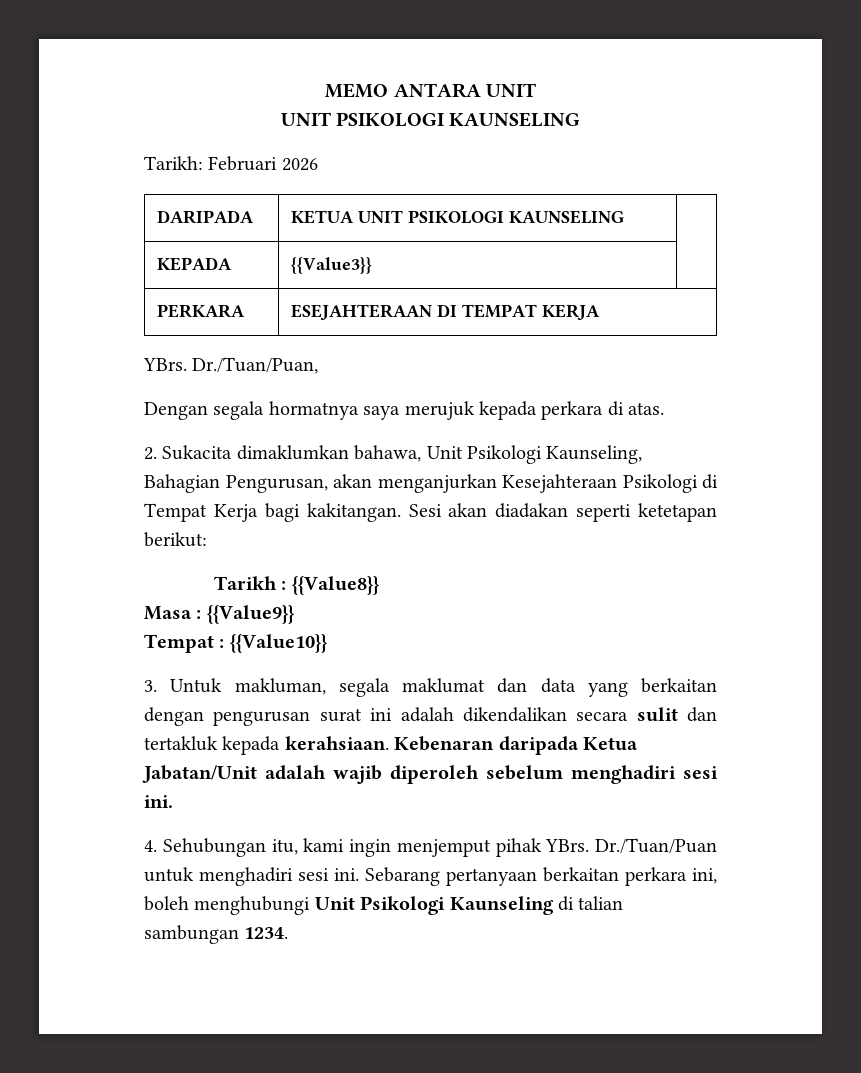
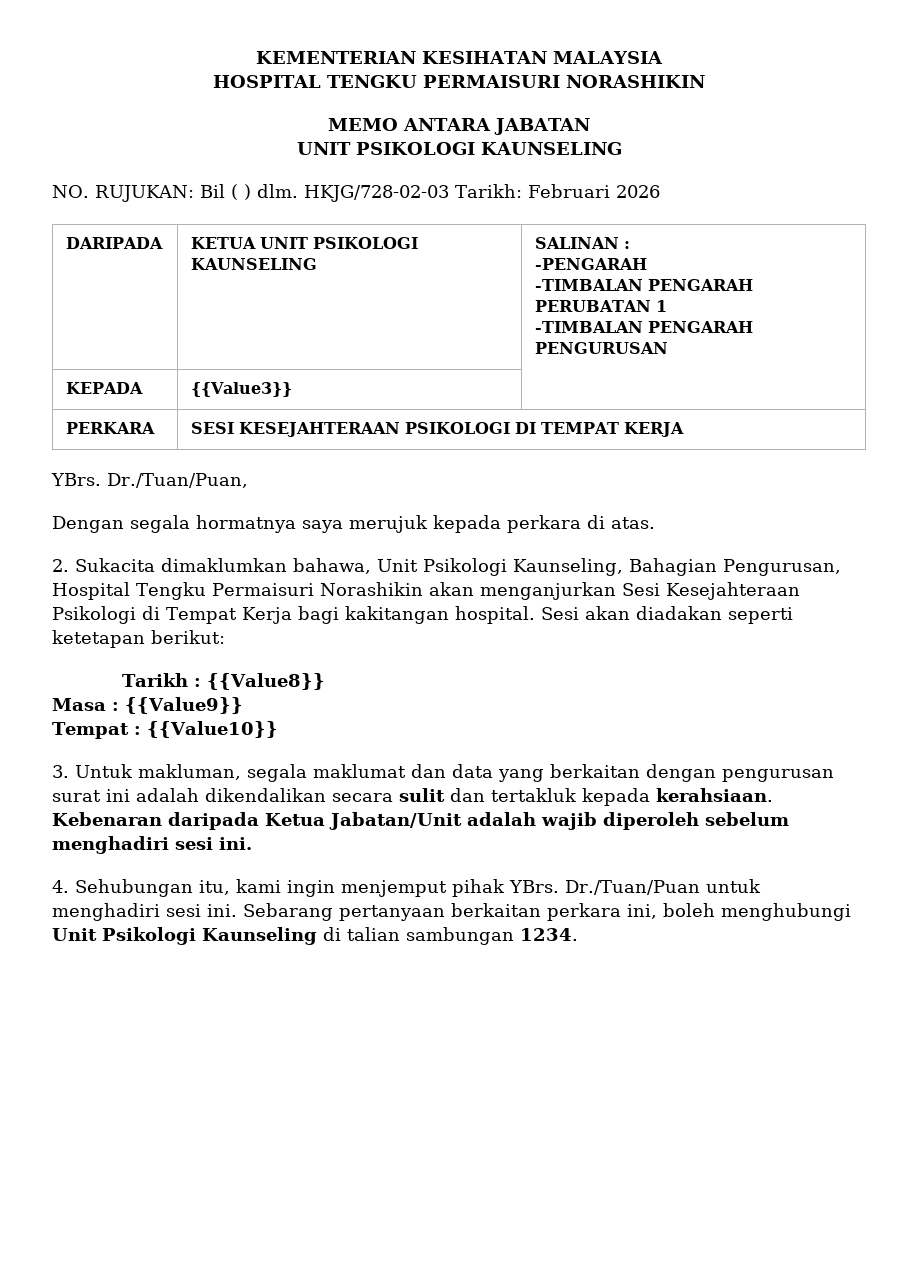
+ KEMENTERIAN KESIHATAN MALAYSIA
+ HOSPITAL TENGKU PERMAISURI NORASHIKIN
- MEMO ANTARA UNIT
+ MEMO ANTARA JABATAN
- Tarikh: Februari 2026
+ NO. RUJUKAN: Bil ( ) dlm. HKJG/728-02-03 Tarikh: Februari 2026
- DARIPADA | KETUA UNIT PSIKOLOGI KAUNSELING |
+ DARIPADA | KETUA UNIT PSIKOLOGI KAUNSELING | SALINAN :
+ -PENGARAH
+ -TIMBALAN PENGARAH PERUBATAN 1
+ -TIMBALAN PENGARAH PENGURUSAN
- PERKARA | ESEJAHTERAAN DI TEMPAT KERJA
+ PERKARA | SESI KESEJAHTERAAN PSIKOLOGI DI TEMPAT KERJA
- 2. Sukacita dimaklumkan bahawa, Unit Psikologi Kaunseling, Bahagian Pengurusan, akan menganjurkan Kesejahteraan Psikologi di Tempat Kerja bagi kakitangan.
+ 2. Sukacita dimaklumkan bahawa, Unit Psikologi Kaunseling, Bahagian Pengurusan, Hospital Tengku Permaisuri Norashikin akan menganjurkan Sesi Kesejahteraan Psikologi di Tempat Kerja bagi kakitangan hospital.

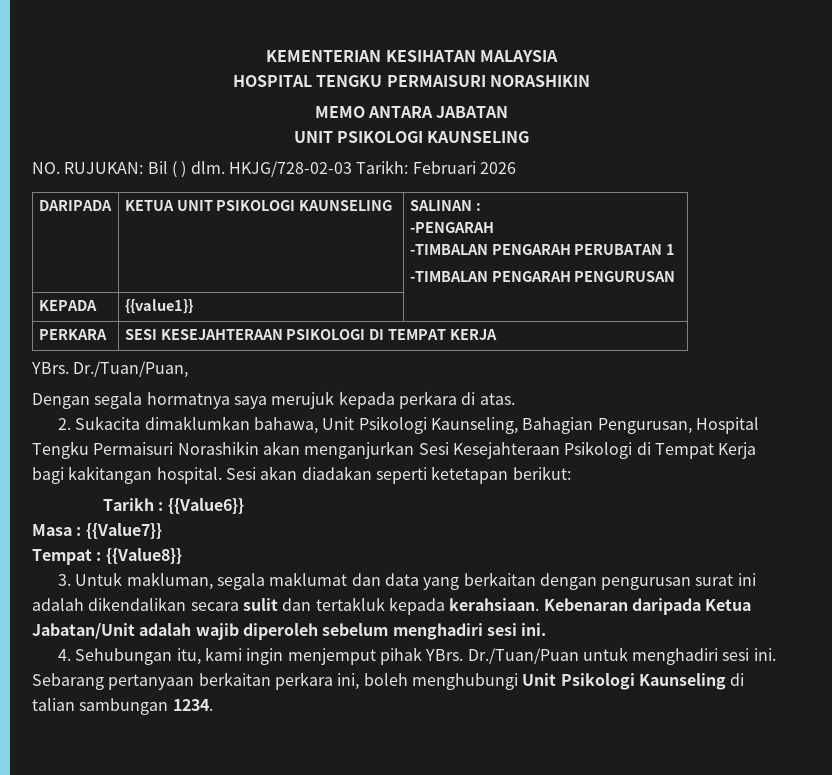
- KEPADA | {{Value3}} |
+ KEPADA | {{value1}} |
- Tarikh : {{Value8}}
+ Tarikh : {{Value6}}
- Masa : {{Value9}}
+ Masa : {{Value7}}
- Tempat : {{Value10}}
+ Tempat : {{Value8}}

